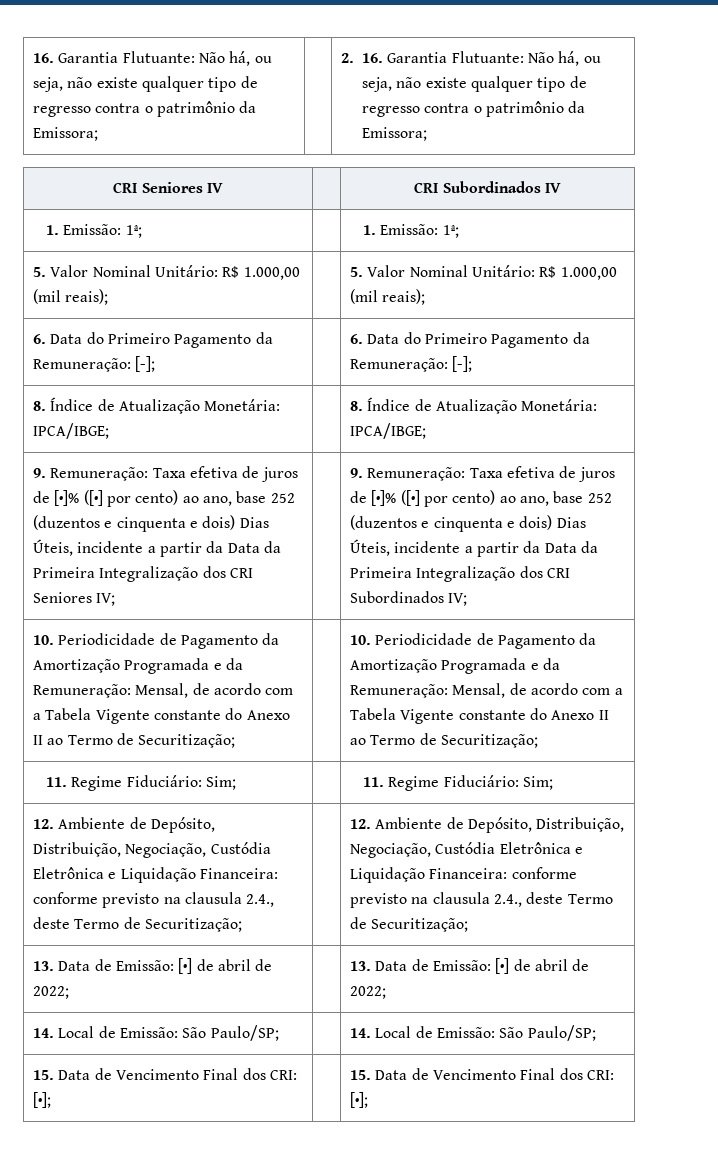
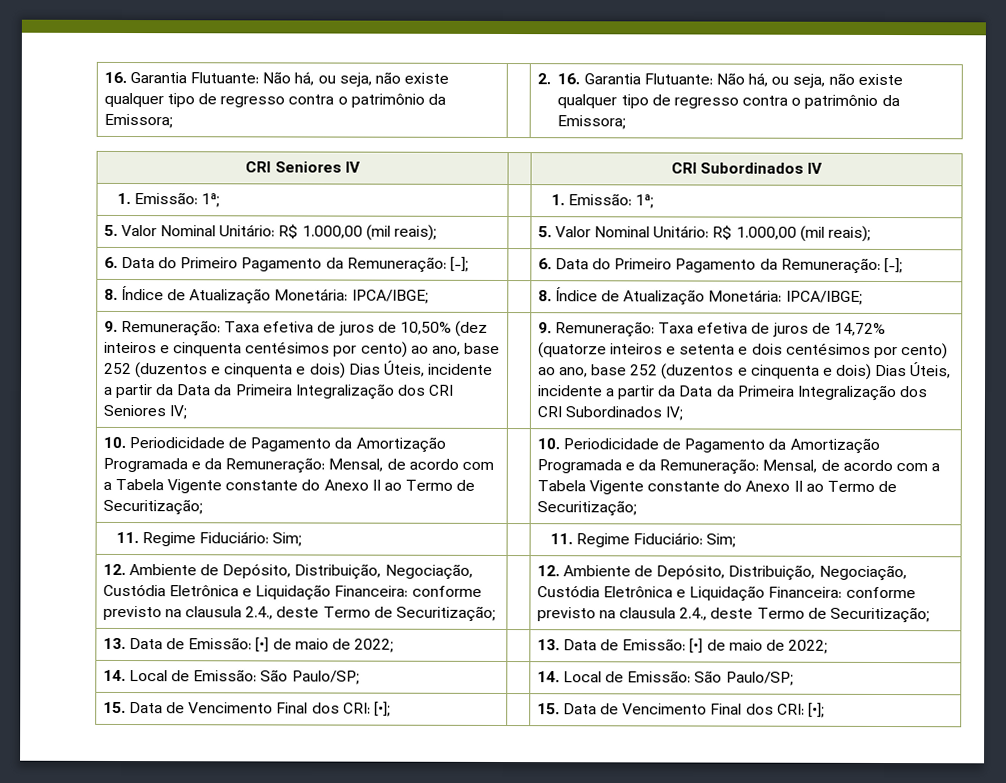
- 9. Remuneração: Taxa efetiva de juros de [•]% ([•] por cento) ao ano, base 252 (duzentos e cinquenta e dois) Dias Úteis, incidente a partir da Data da Primeira Integralização dos CRI Seniores IV;
+ 9. Remuneração: Taxa efetiva de juros de 10,50% (dez inteiros e cinquenta centésimos por cento) ao ano, base 252 (duzentos e cinquenta e dois) Dias Úteis, incidente a partir da Data da Primeira Integralização dos CRI Seniores IV;
- 9. Remuneração: Taxa efetiva de juros de [•]% ([•] por cento) ao ano, base 252 (duzentos e cinquenta e dois) Dias Úteis, incidente a partir da Data da Primeira Integralização dos CRI Subordinados IV;
+ 9. Remuneração: Taxa efetiva de juros de 14,72% (quatorze inteiros e setenta e dois centésimos por cento) ao ano, base 252 (duzentos e cinquenta e dois) Dias Úteis, incidente a partir da Data da Primeira Integralização dos CRI Subordinados IV;
- 13. Data de Emissão: [•] de abril de 2022; | | 13. Data de Emissão: [•] de abril de 2022;
+ 13. Data de Emissão: [•] de maio de 2022; | | 13. Data de Emissão: [•] de maio de 2022;

